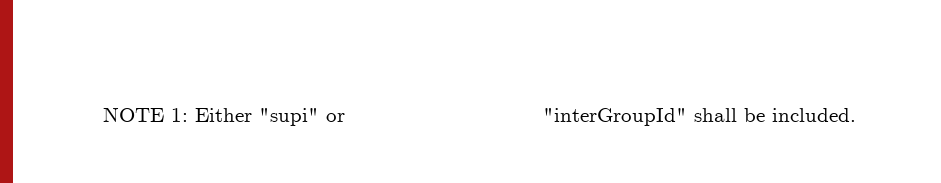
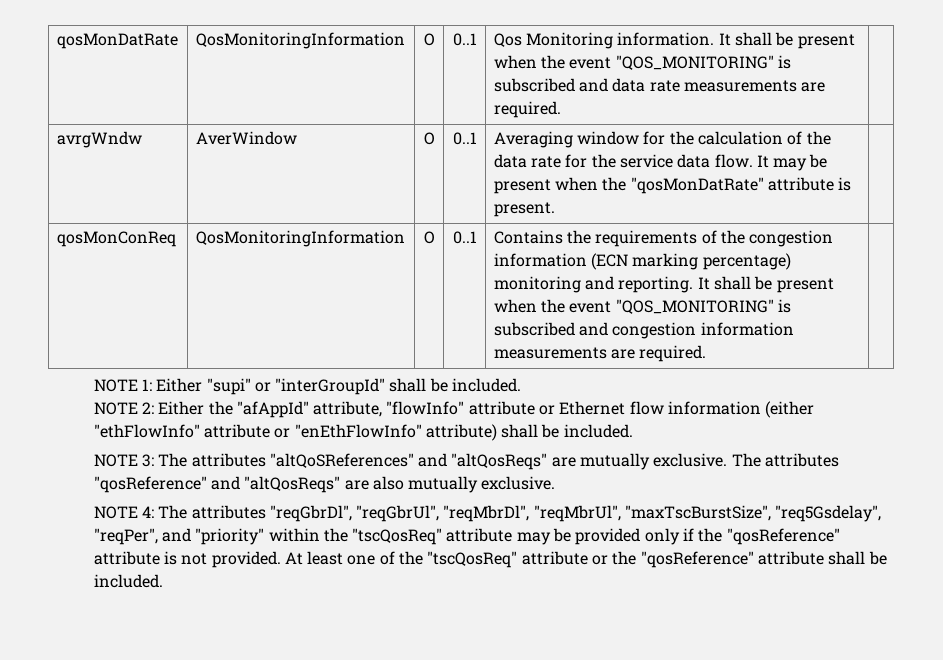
+ qosMonDatRate | QosMonitoringInformation | O | 0..1 | Qos Monitoring information. It shall be present when the event "QOS_MONITORING" is subscribed and data rate measurements are required. |
+ avrgWndw | AverWindow | O | 0..1 | Averaging window for the calculation of the data rate for the service data flow. It may be present when the "qosMonDatRate" attribute is present. |
+ qosMonConReq | QosMonitoringInformation | O | 0..1 | Contains the requirements of the congestion information (ECN marking percentage) monitoring and reporting. It shall be present when the event "QOS_MONITORING" is subscribed and congestion information measurements are required. |
+ NOTE 2: Either the "afAppId" attribute, "flowInfo" attribute or Ethernet flow information (either "ethFlowInfo" attribute or "enEthFlowInfo" attribute) shall be included.
+ NOTE 3: The attributes "altQoSReferences" and "altQosReqs" are mutually exclusive. The attributes "qosReference" and "altQosReqs" are also mutually exclusive.
+ NOTE 4: The attributes "reqGbrDl", "reqGbrUl", "reqMbrDl", "reqMbrUl", "maxTscBurstSize", "req5Gsdelay", "reqPer", and "priority" within the "tscQosReq" attribute may be provided only if the "qosReference" attribute is not provided. At least one of the "tscQosReq" attribute or the "qosReference" attribute shall be included.

